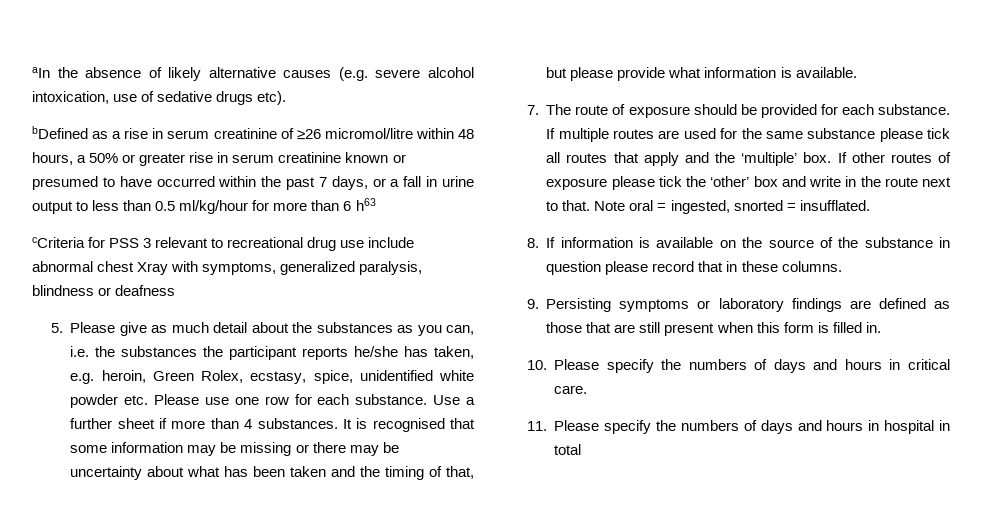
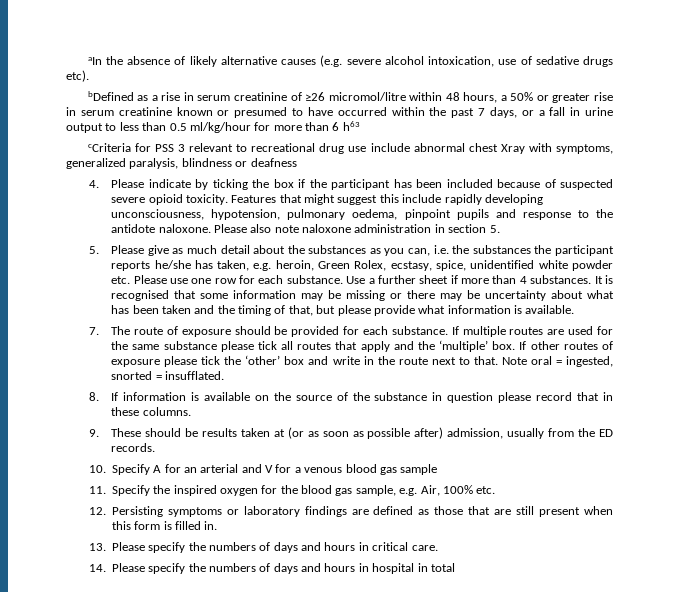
+ 4. Please indicate by ticking the box if the participant has been included because of suspected severe opioid toxicity. Features that might suggest this include rapidly developing unconsciousness, hypotension, pulmonary oedema, pinpoint pupils and response to the antidote naloxone. Please also note naloxone administration in section 5.
- 9. Persisting symptoms or laboratory findings are defined as those that are still present when this form is filled in.
+ 9. These should be results taken at (or as soon as possible after) admission, usually from the ED records.
+ 10. Specify A for an arterial and V for a venous blood gas sample
+ 11. Specify the inspired oxygen for the blood gas sample, e.g. Air, 100% etc.
+ 12. Persisting symptoms or laboratory findings are defined as those that are still present when this form is filled in.
- 10. Please specify the numbers of days and hours in critical care.
+ 13. Please specify the numbers of days and hours in critical care.
- 11. Please specify the numbers of days and hours in hospital in total
+ 14. Please specify the numbers of days and hours in hospital in total

